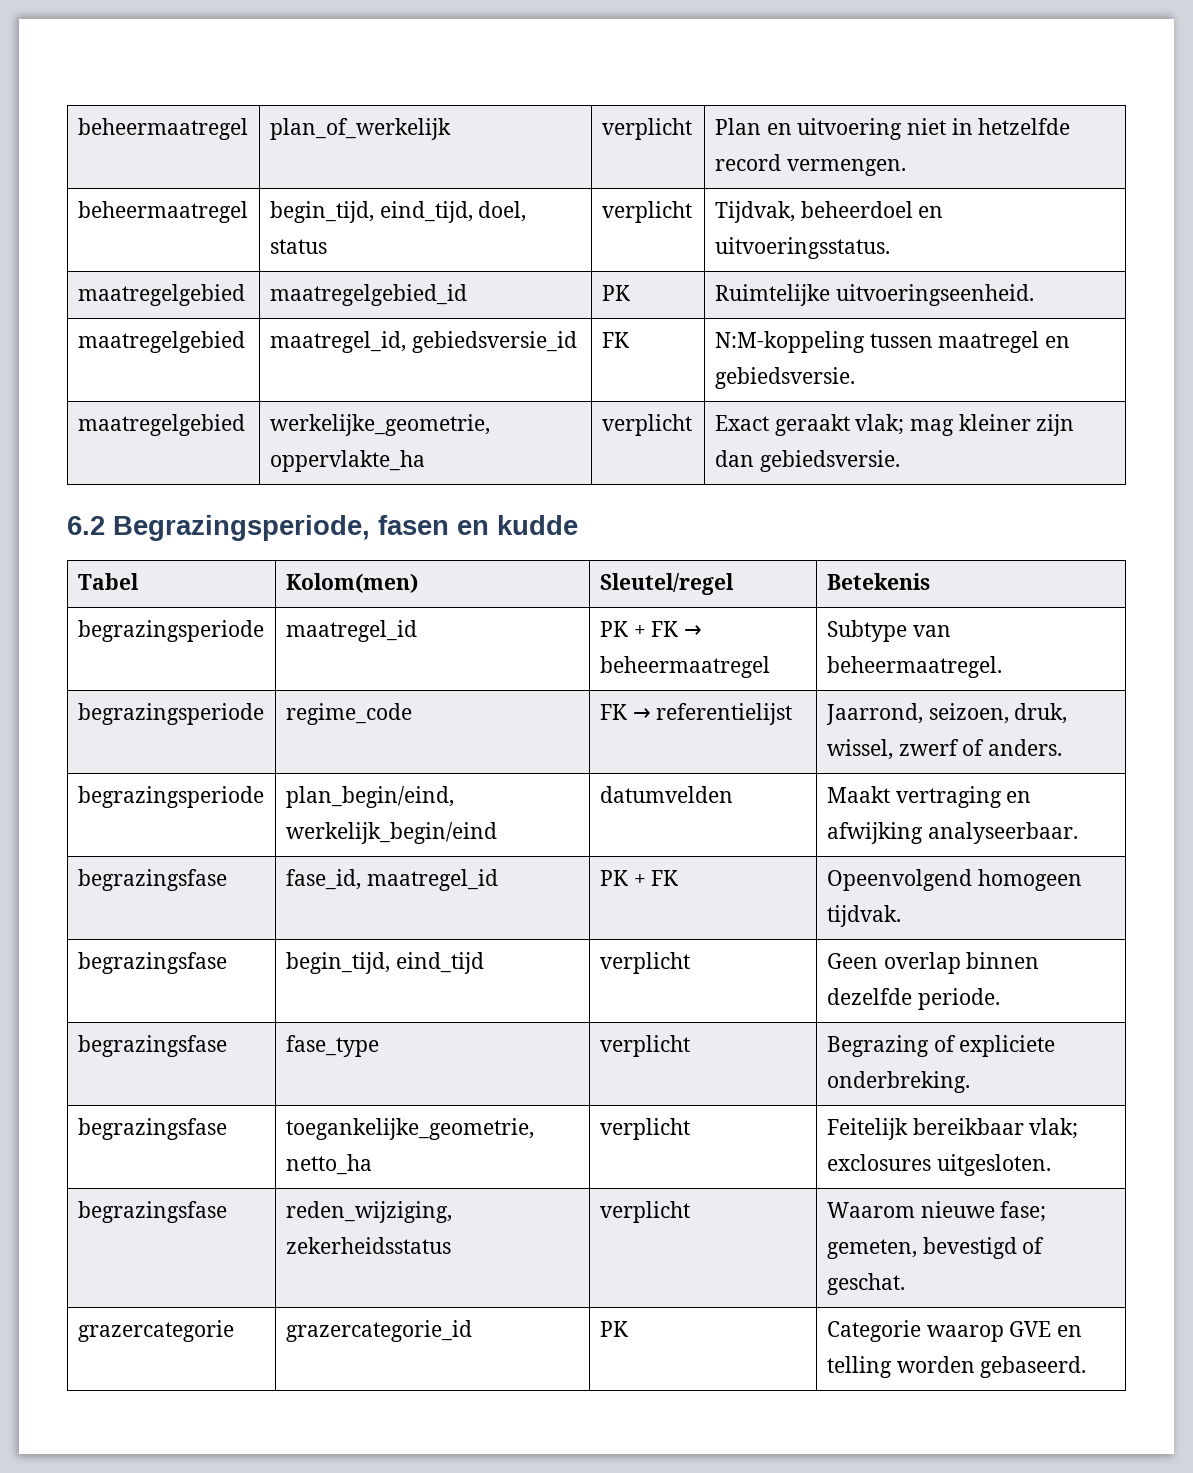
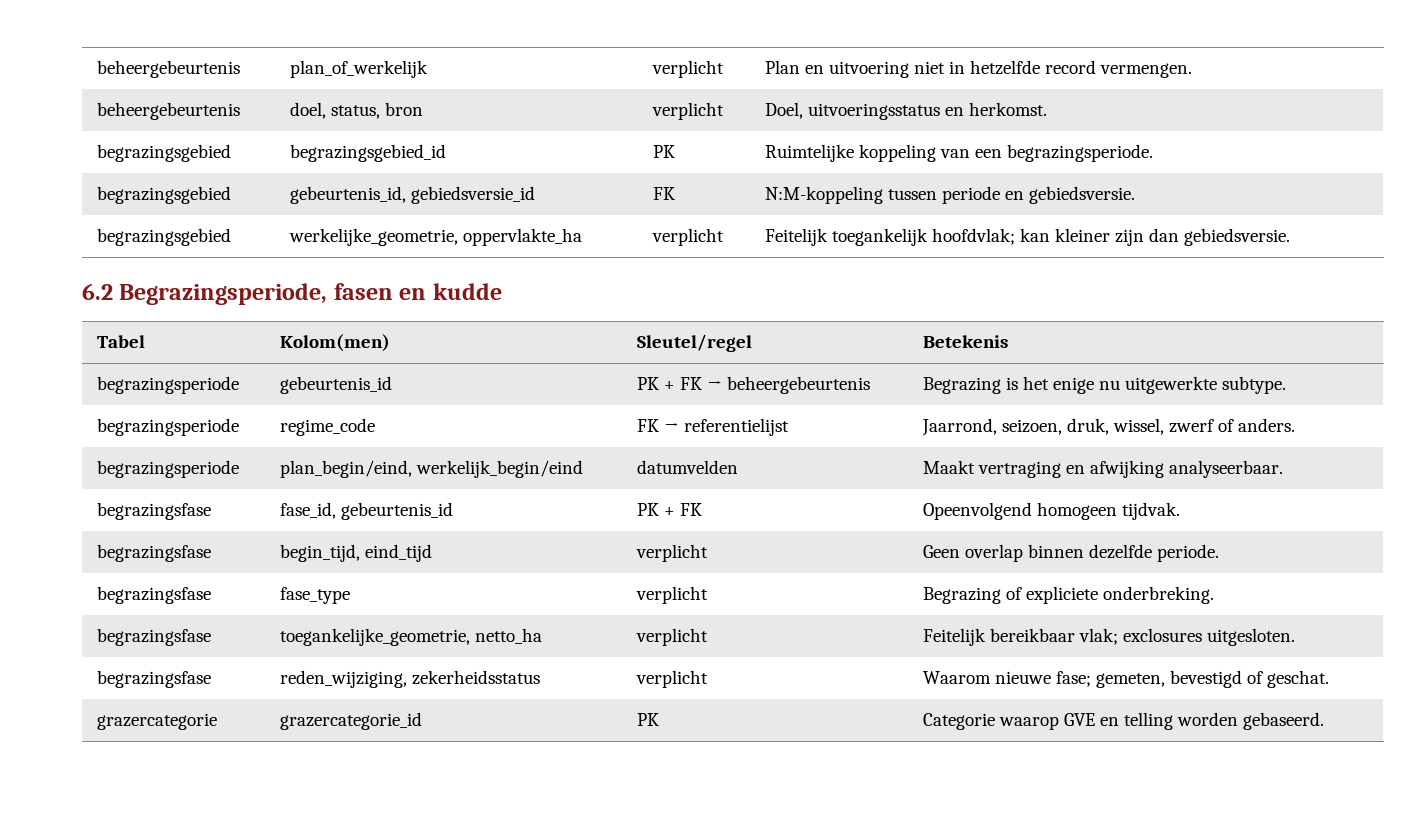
- beheermaatregel | plan_of_werkelijk | verplicht | Plan en uitvoering niet in hetzelfde record vermengen.
+ beheergebeurtenis | plan_of_werkelijk | verplicht | Plan en uitvoering niet in hetzelfde record vermengen.
- beheermaatregel | begin_tijd, eind_tijd, doel, status | verplicht | Tijdvak, beheerdoel en uitvoeringsstatus.
- maatregelgebied | maatregelgebied_id | PK | Ruimtelijke uitvoeringseenheid.
- maatregelgebied | maatregel_id, gebiedsversie_id | FK | N:M-koppeling tussen maatregel en gebiedsversie.
+ beheergebeurtenis | doel, status, bron | verplicht | Doel, uitvoeringsstatus en herkomst.
+ begrazingsgebied | begrazingsgebied_id | PK | Ruimtelijke koppeling van een begrazingsperiode.
+ begrazingsgebied | gebeurtenis_id, gebiedsversie_id | FK | N:M-koppeling tussen periode en gebiedsversie.
- maatregelgebied | werkelijke_geometrie, oppervlakte_ha | verplicht | Exact geraakt vlak; mag kleiner zijn dan gebiedsversie.
+ begrazingsgebied | werkelijke_geometrie, oppervlakte_ha | verplicht | Feitelijk toegankelijk hoofdvlak; kan kleiner zijn dan gebiedsversie.
- begrazingsperiode | maatregel_id | PK + FK → beheermaatregel | Subtype van beheermaatregel.
+ begrazingsperiode | gebeurtenis_id | PK + FK → beheergebeurtenis | Begrazing is het enige nu uitgewerkte subtype.
- begrazingsfase | fase_id, maatregel_id | PK + FK | Opeenvolgend homogeen tijdvak.
+ begrazingsfase | fase_id, gebeurtenis_id | PK + FK | Opeenvolgend homogeen tijdvak.

